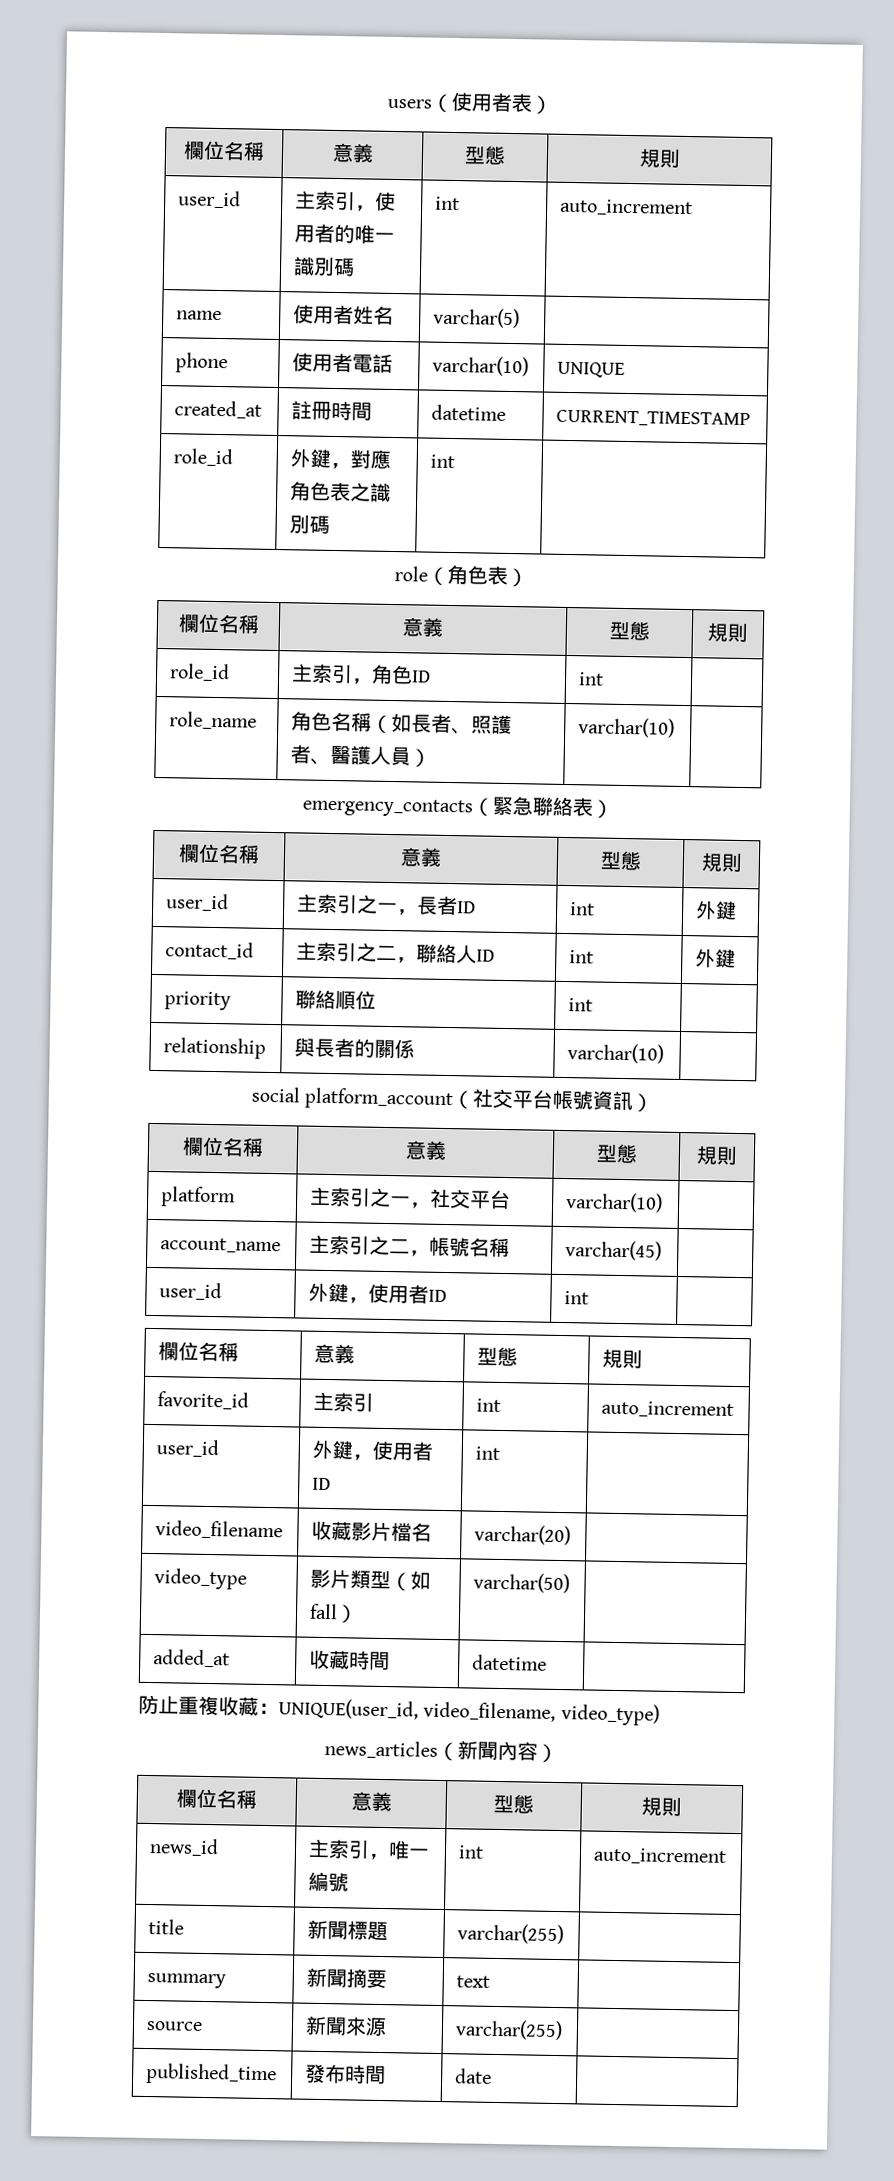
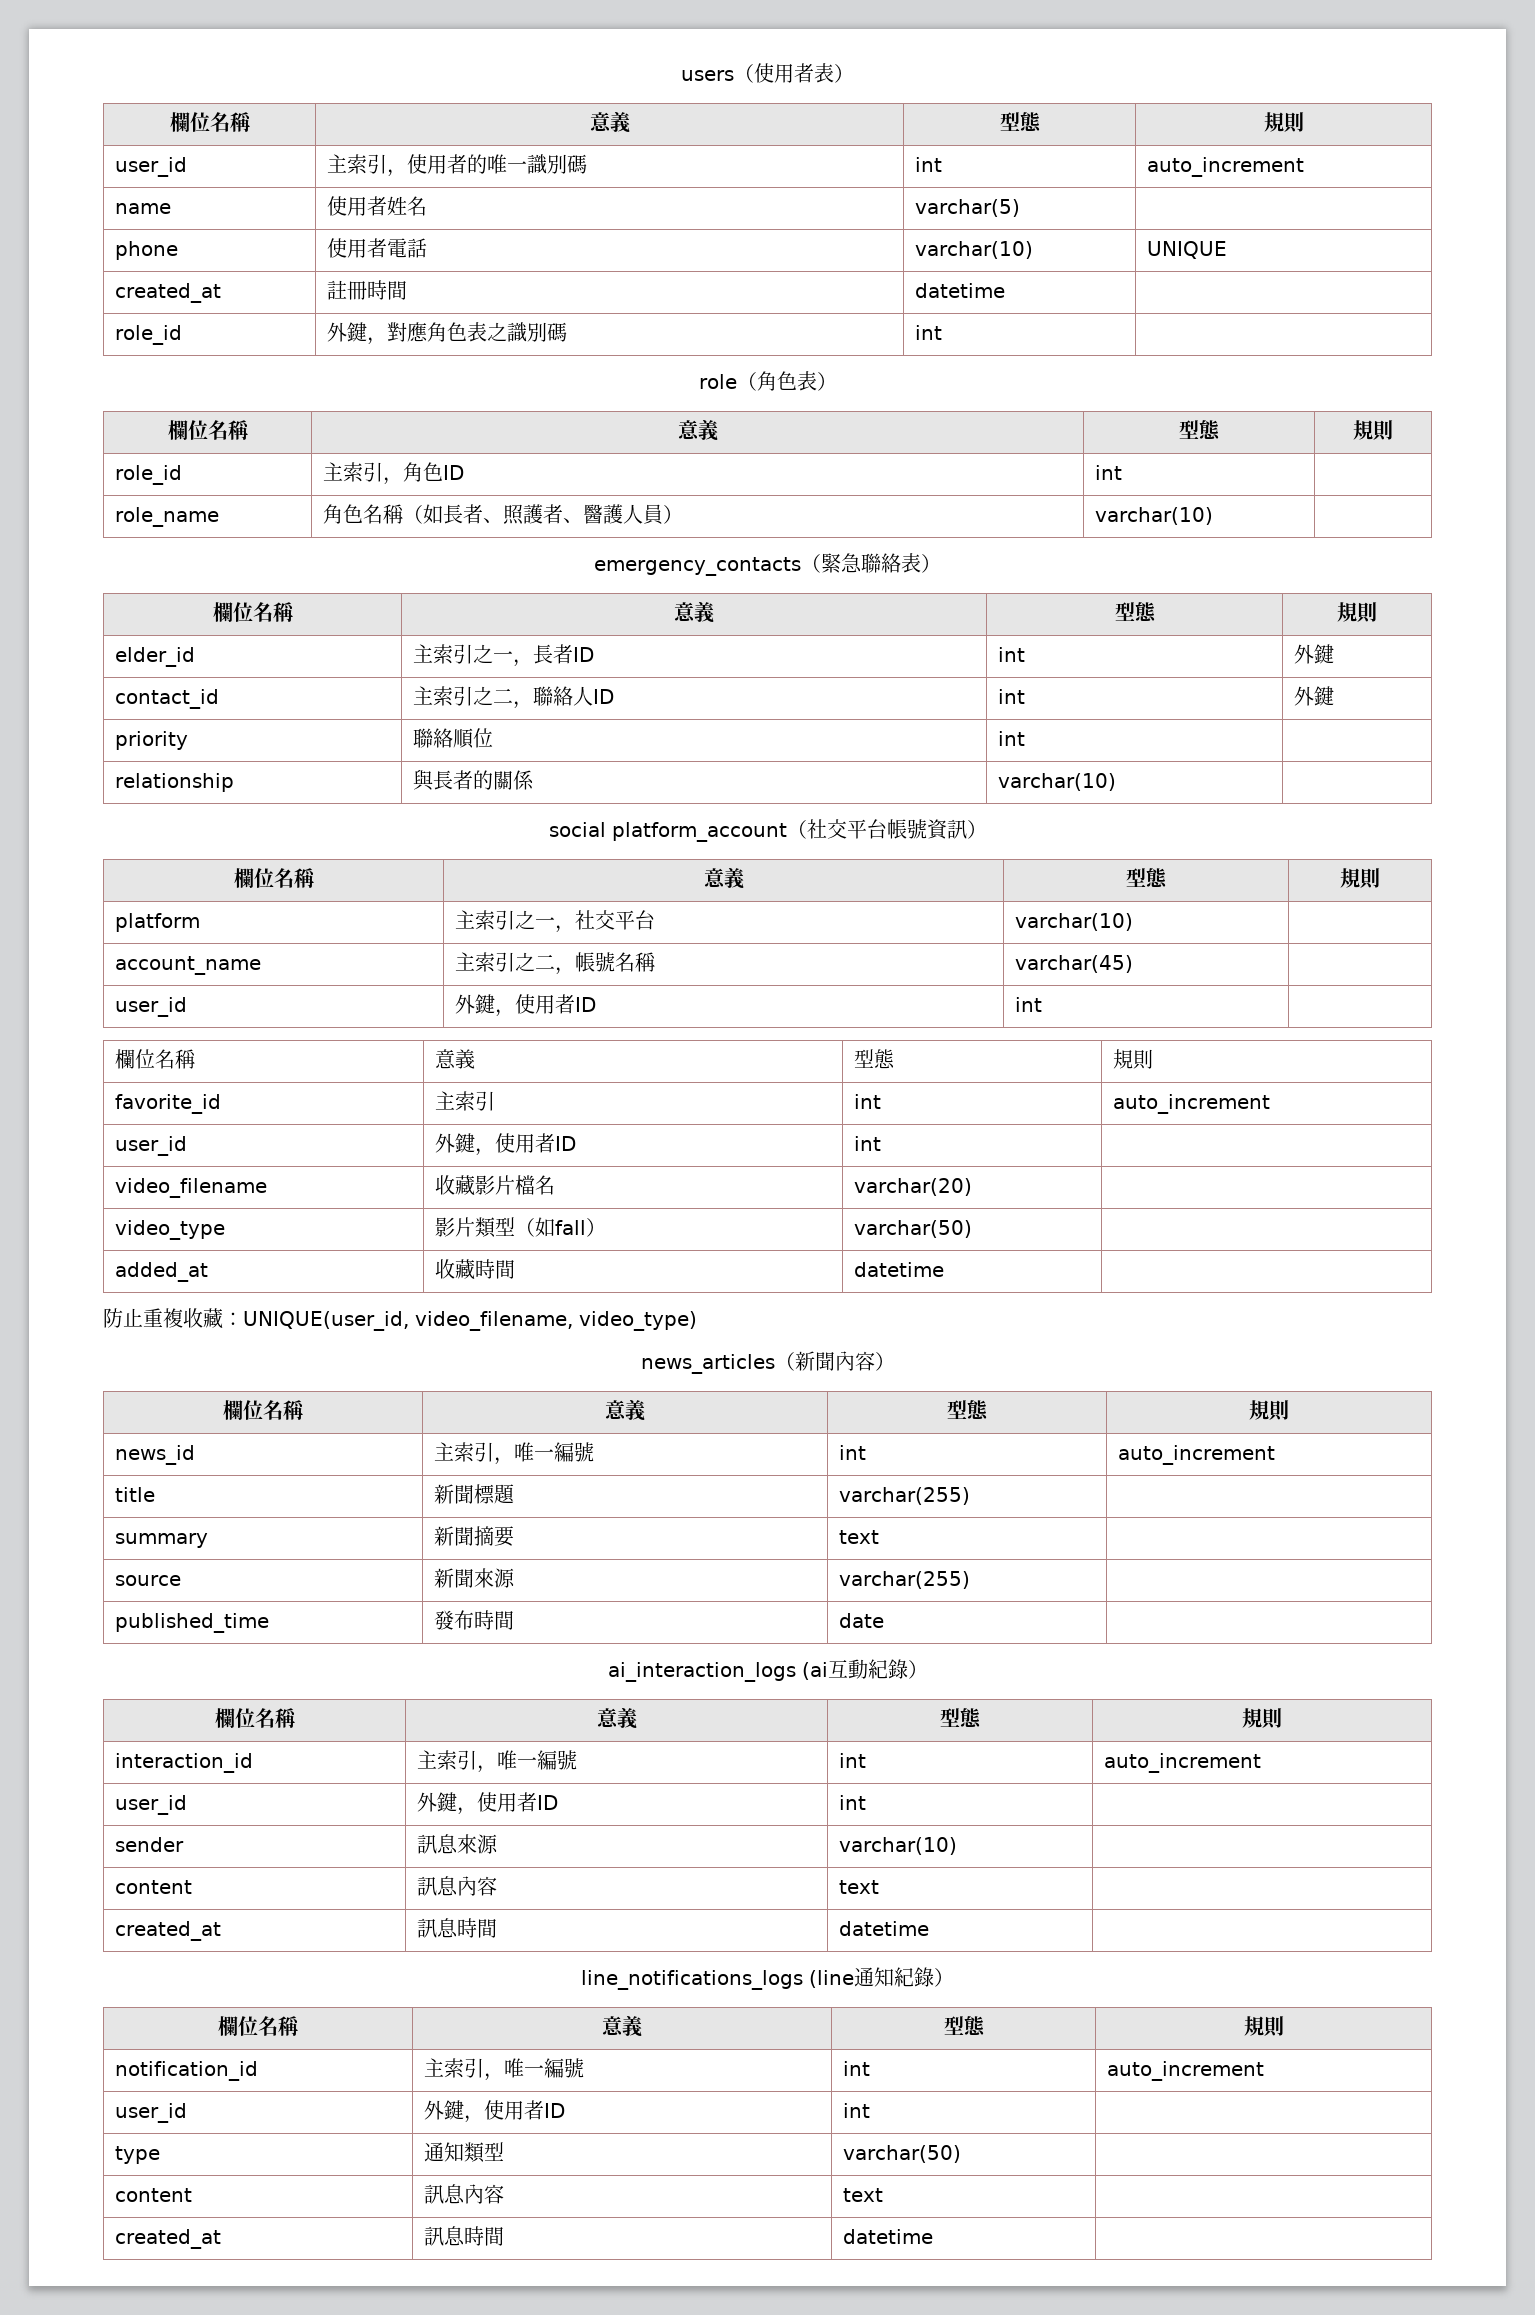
- created_at | 註冊時間 | datetime | CURRENT_TIMESTAMP
+ created_at | 註冊時間 | datetime |
- user_id | 主索引之一，長者ID | int | 外鍵
+ elder_id | 主索引之一，長者ID | int | 外鍵
+ ai_interaction_logs (ai互動紀錄）
+ 欄位名稱 | 意義 | 型態 | 規則
+ interaction_id | 主索引，唯一編號 | int | auto_increment
+ user_id | 外鍵，使用者ID | int |
+ sender | 訊息來源 | varchar(10) |
+ content | 訊息內容 | text |
+ created_at | 訊息時間 | datetime |
+ line_notifications_logs (line通知紀錄）
+ 欄位名稱 | 意義 | 型態 | 規則
+ notification_id | 主索引，唯一編號 | int | auto_increment
+ user_id | 外鍵，使用者ID | int |
+ type | 通知類型 | varchar(50) |
+ content | 訊息內容 | text |
+ created_at | 訊息時間 | datetime |

